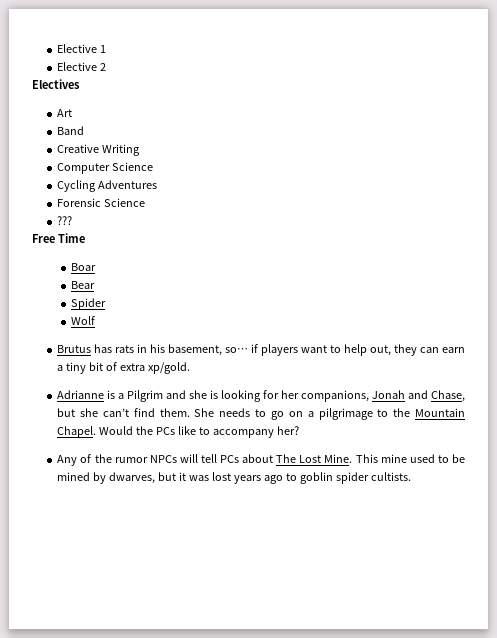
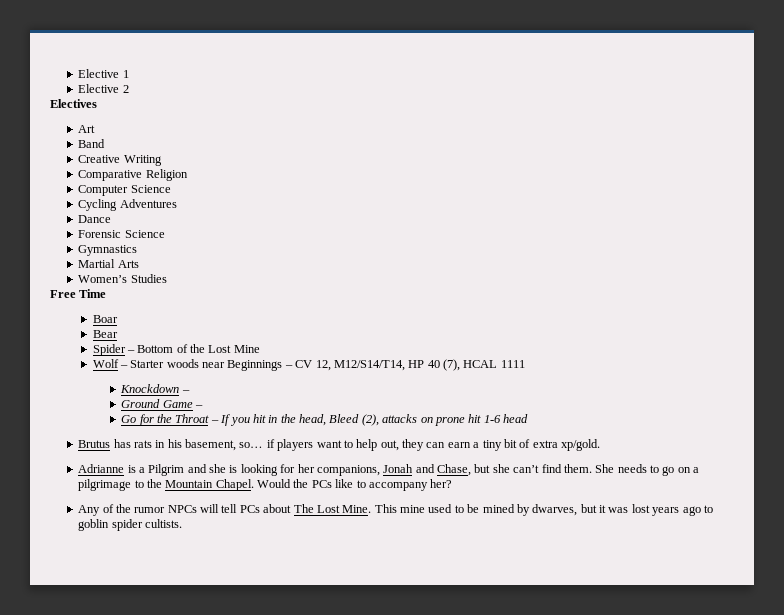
+ Comparative Religion
+ Dance
- ???
+ Gymnastics
+ Martial Arts
+ Women’s Studies
- Spider
- Wolf
+ Spider – Bottom of the Lost Mine
+ Wolf – Starter woods near Beginnings – CV 12, M12/S14/T14, HP 40 (7), HCAL 1111
+ Knockdown –
+ Ground Game –
+ Go for the Throat – If you hit in the head, Bleed (2), attacks on prone hit 1-6 head

